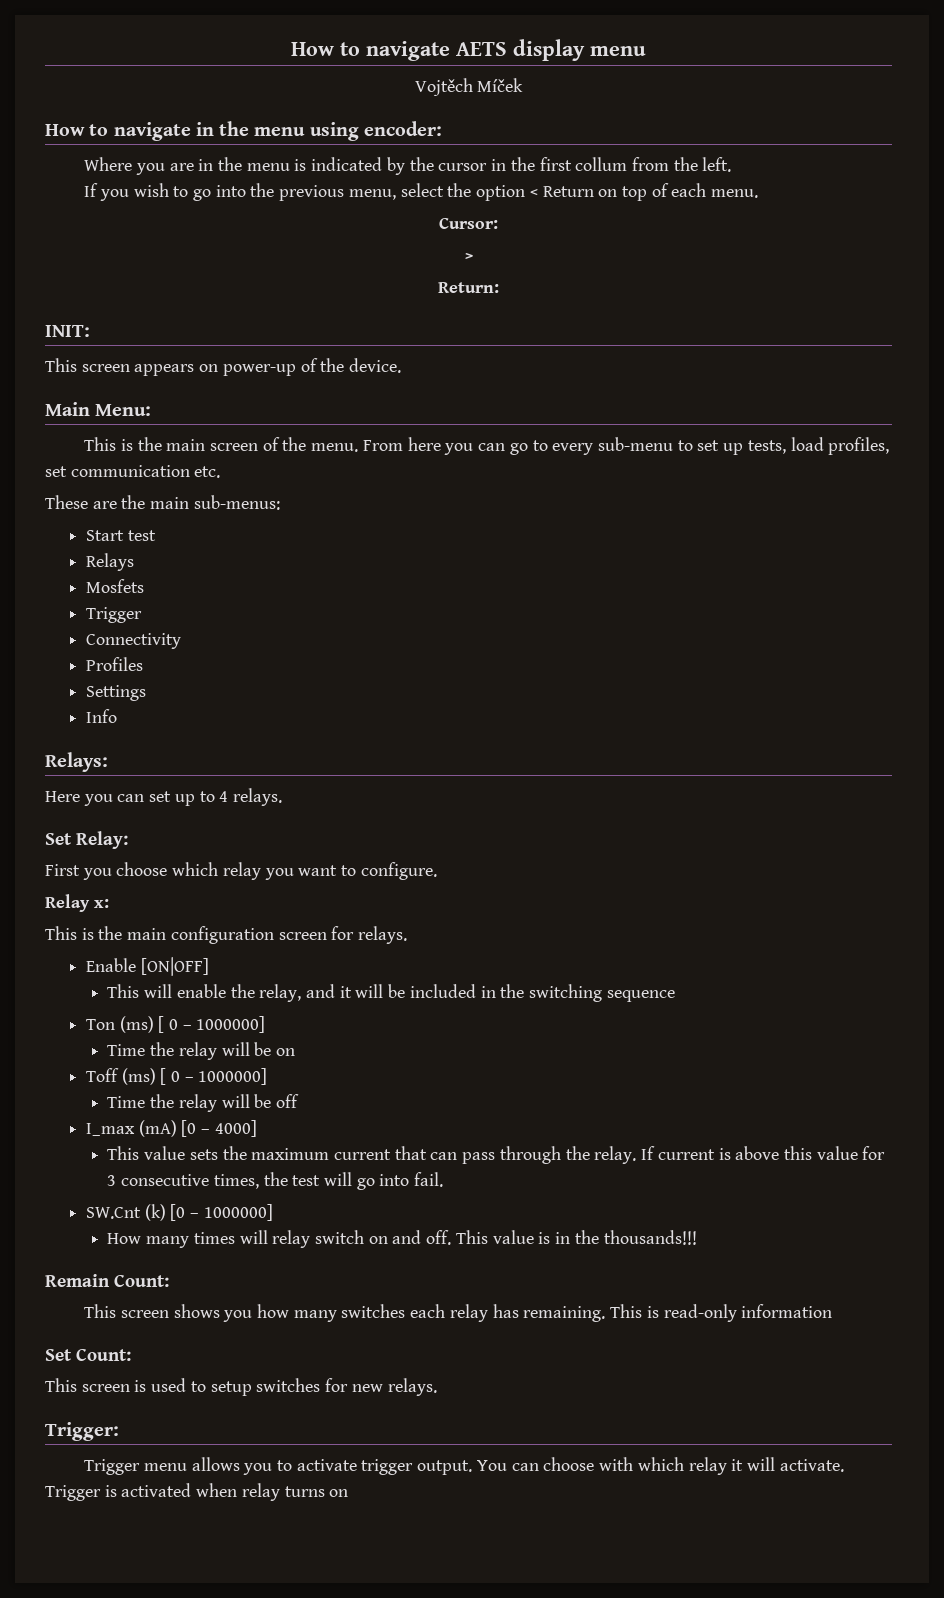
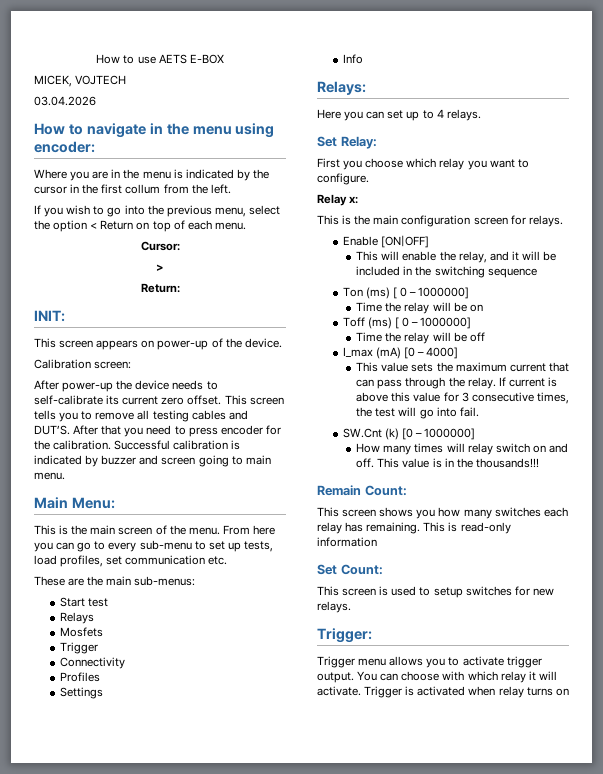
- How to navigate AETS display menu
- Vojtěch Míček
+ How to use AETS E-BOX
+ MICEK, VOJTECH
+ 03.04.2026
+ Calibration screen:
+ After power-up the device needs to self-calibrate its current zero offset. This screen tells you to remove all testing cables and DUT’S. After that you need to press encoder for the calibration. Successful calibration is indicated by buzzer and screen going to main menu.

